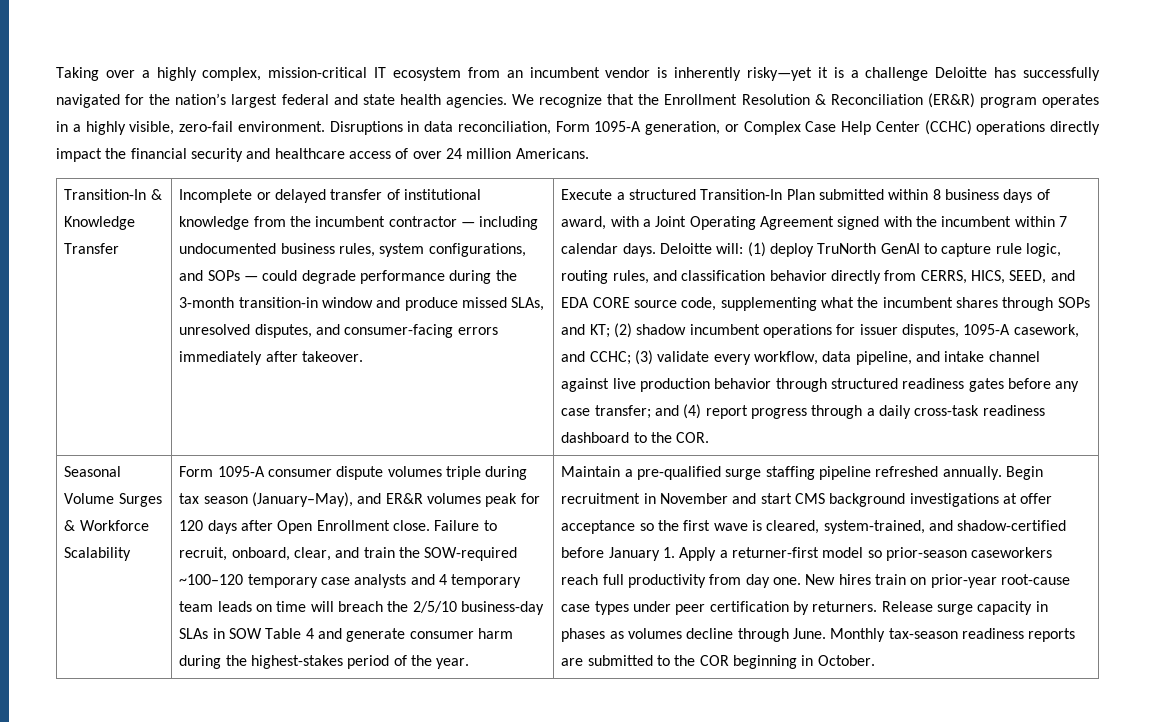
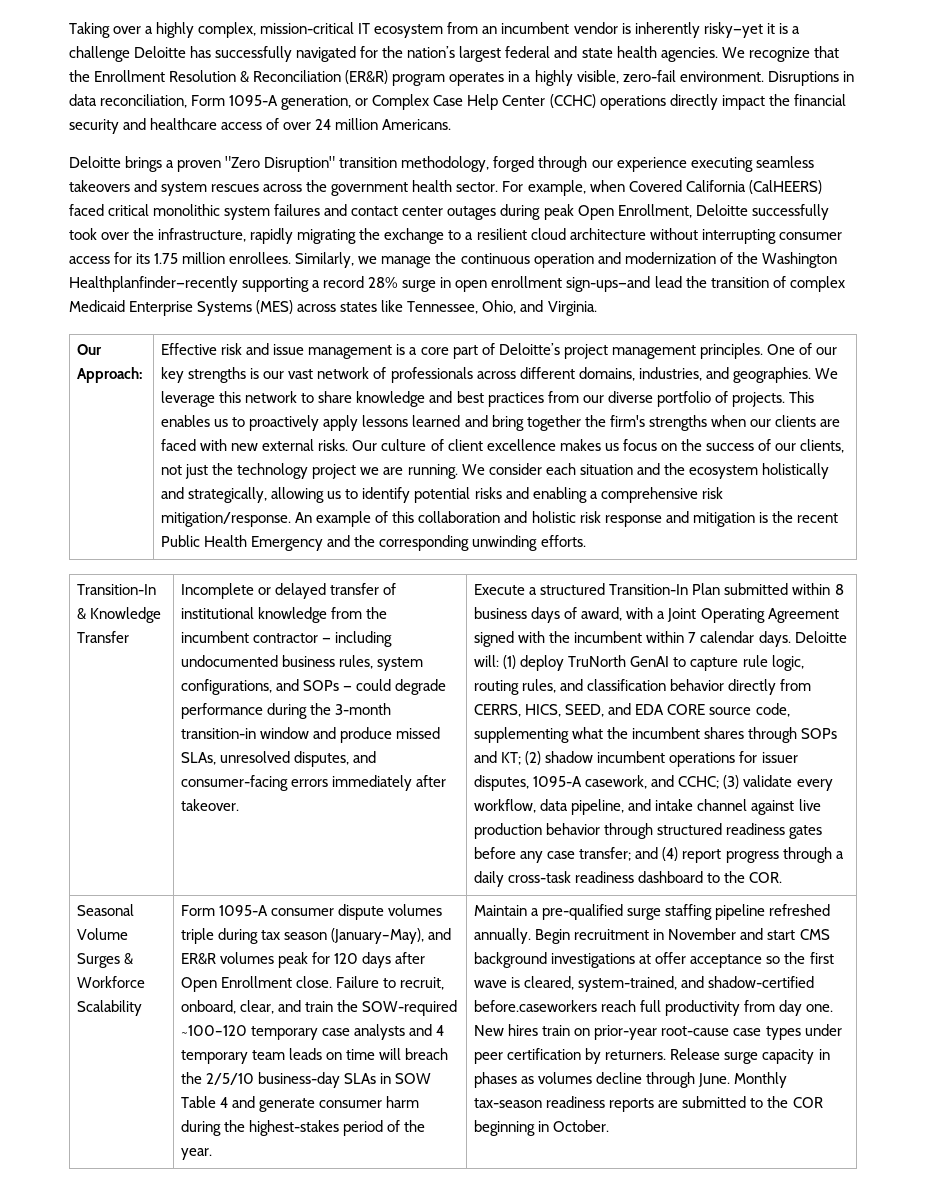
+ Deloitte brings a proven "Zero Disruption" transition methodology, forged through our experience executing seamless takeovers and system rescues across the government health sector. For example, when Covered California (CalHEERS) faced critical monolithic system failures and contact center outages during peak Open Enrollment, Deloitte successfully took over the infrastructure, rapidly migrating the exchange to a resilient cloud architecture without interrupting consumer access for its 1.75 million enrollees. Similarly, we manage the continuous operation and modernization of the Washington Healthplanfinder—recently supporting a record 28% surge in open enrollment sign-ups—and lead the transition of complex Medicaid Enterprise Systems (MES) across states like Tennessee, Ohio, and Virginia.
+ Our Approach: | Effective risk and issue management is a core part of Deloitte’s project management principles. One of our key strengths is our vast network of professionals across different domains, industries, and geographies. We leverage this network to share knowledge and best practices from our diverse portfolio of projects. This enables us to proactively apply lessons learned and bring together the firm's strengths when our clients are faced with new external risks. Our culture of client excellence makes us focus on the success of our clients, not just the technology project we are running. We consider each situation and the ecosystem holistically and strategically, allowing us to identify potential risks and enabling a comprehensive risk mitigation/response. An example of this collaboration and holistic risk response and mitigation is the recent Public Health Emergency and the corresponding unwinding efforts.
- Begin recruitment in November and start CMS background investigations at offer acceptance so the first wave is cleared, system-trained, and shadow-certified before January 1. Apply a returner-first model so prior-season caseworkers reach full productivity from day one.
+ Begin recruitment in November and start CMS background investigations at offer acceptance so the first wave is cleared, system-trained, and shadow-certified before.caseworkers reach full productivity from day one.

